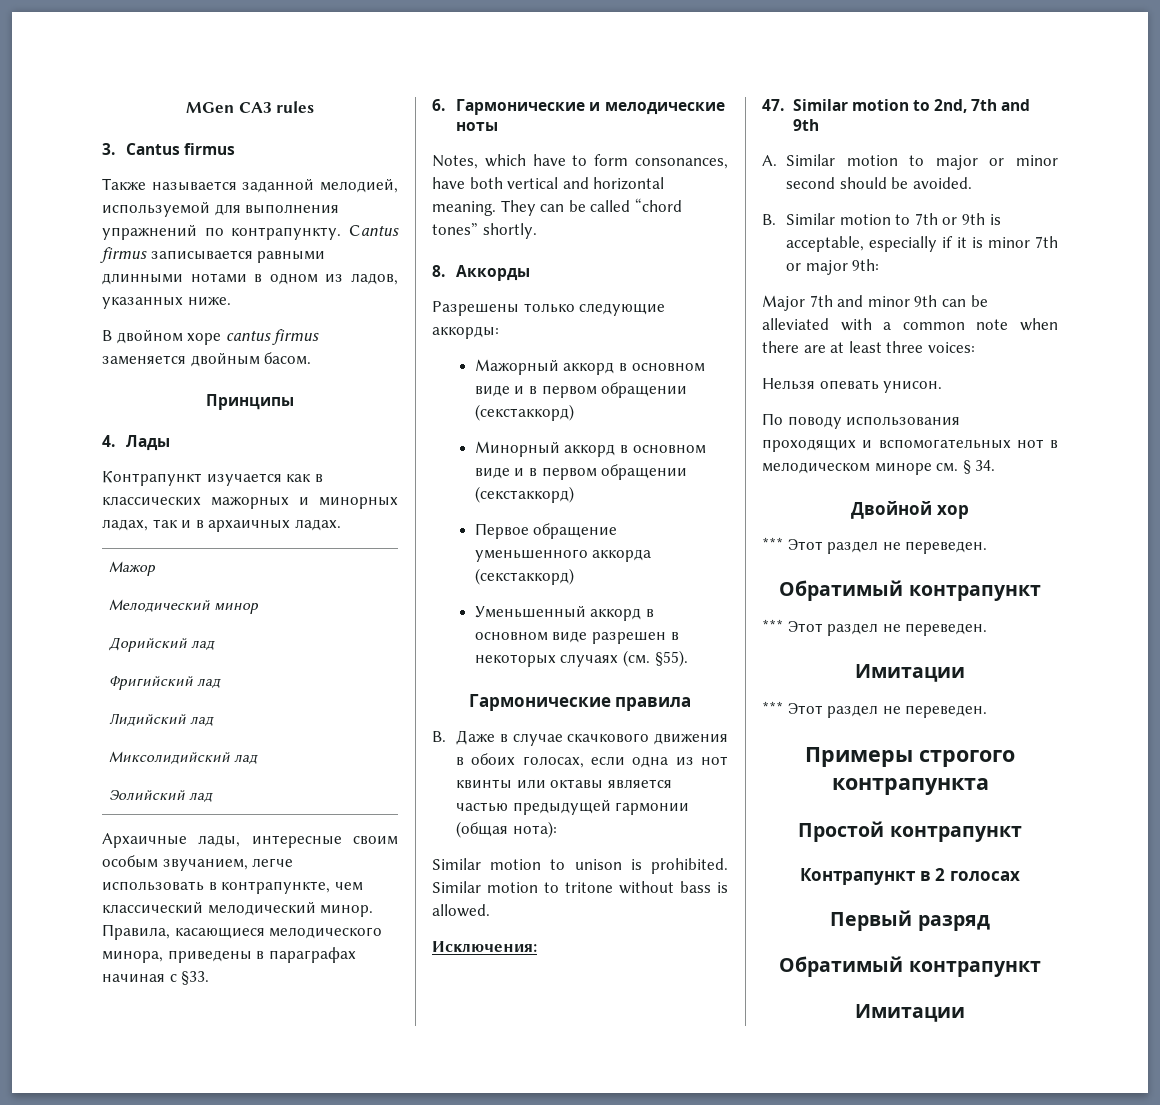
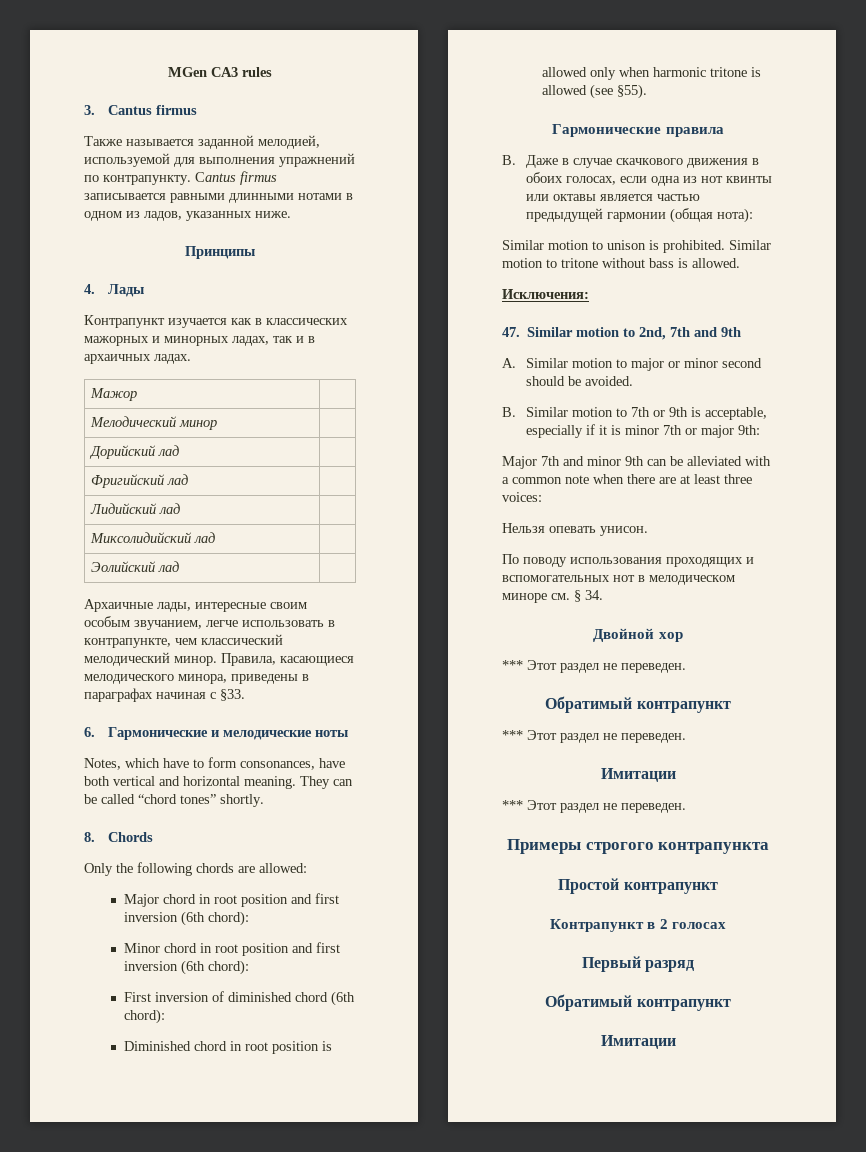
- В двойном хоре cantus firmus заменяется двойным басом.
- 8. Аккорды
- Разрешены только следующие аккорды:
- Мажорный аккорд в основном виде и в первом обращении (секстаккорд)
- Минорный аккорд в основном виде и в первом обращении (секстаккорд)
- Первое обращение уменьшенного аккорда (секстаккорд)
- Уменьшенный аккорд в основном виде разрешен в некоторых случаях (см. §55).
+ 8. Chords
+ Only the following chords are allowed:
+ Major chord in root position and first inversion (6th chord):
+ Minor chord in root position and first inversion (6th chord):
+ First inversion of diminished chord (6th chord):
+ Diminished chord in root position is allowed only when harmonic tritone is allowed (see §55).

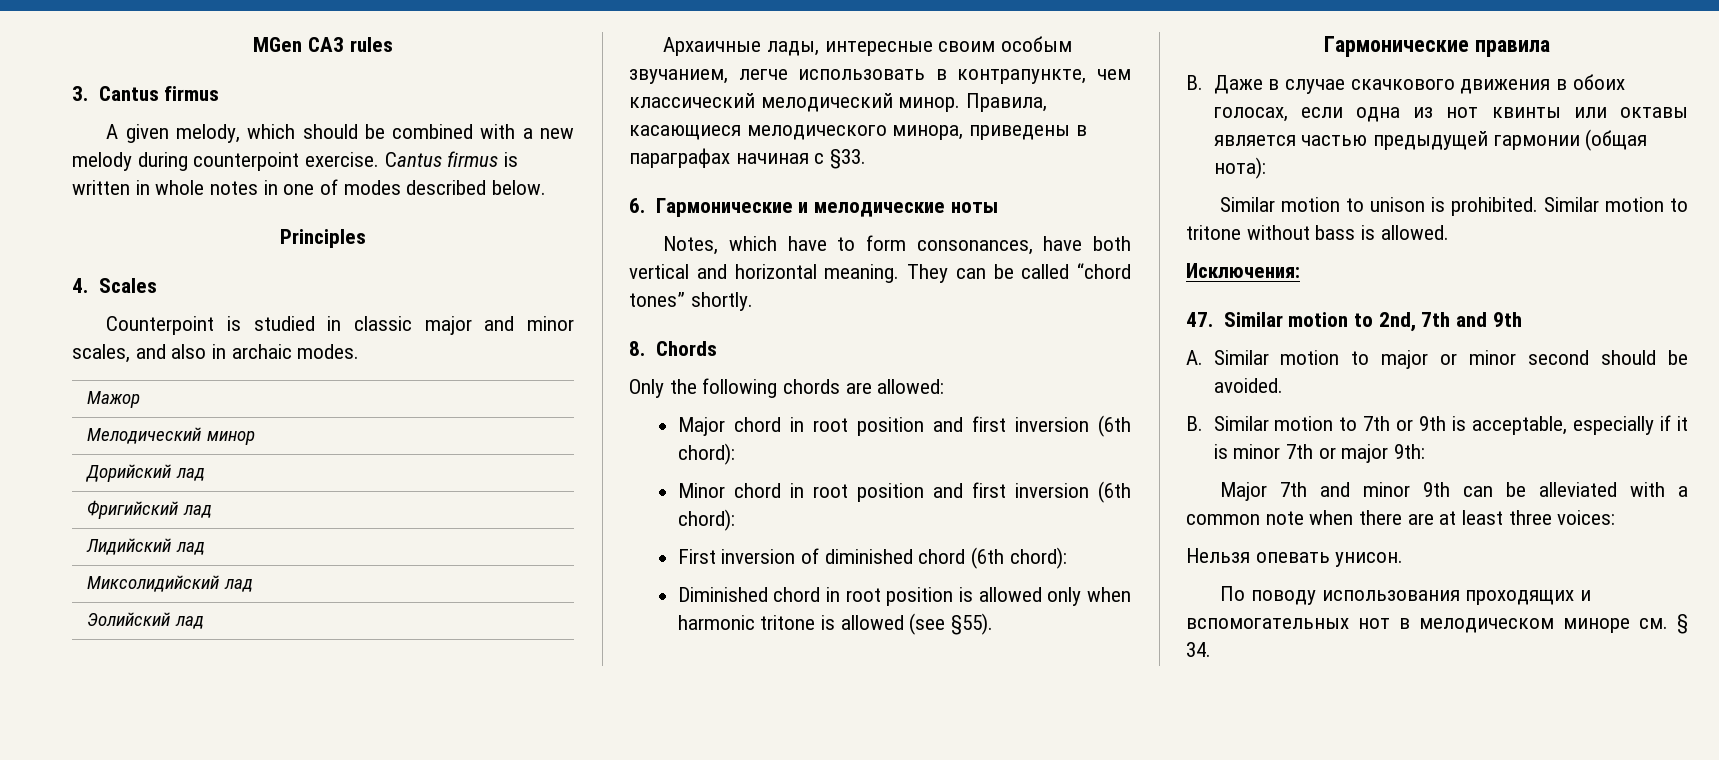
- Также называется заданной мелодией, используемой для выполнения упражнений по контрапункту. Cantus firmus записывается равными длинными нотами в одном из ладов, указанных ниже.
- Принципы
- 4. Лады
- Контрапункт изучается как в классических мажорных и минорных ладах, так и в архаичных ладах.
+ A given melody, which should be combined with a new melody during counterpoint exercise. Cantus firmus is written in whole notes in one of modes described below.
+ Principles
+ 4. Scales
+ Counterpoint is studied in classic major and minor scales, and also in archaic modes.
- Двойной хор
- *** Этот раздел не переведен.
- Обратимый контрапункт
- *** Этот раздел не переведен.
- Имитации
- *** Этот раздел не переведен.
- Примеры строгого контрапункта
- Простой контрапункт
- Контрапункт в 2 голосах
- Первый разряд
- Обратимый контрапункт
- Имитации

